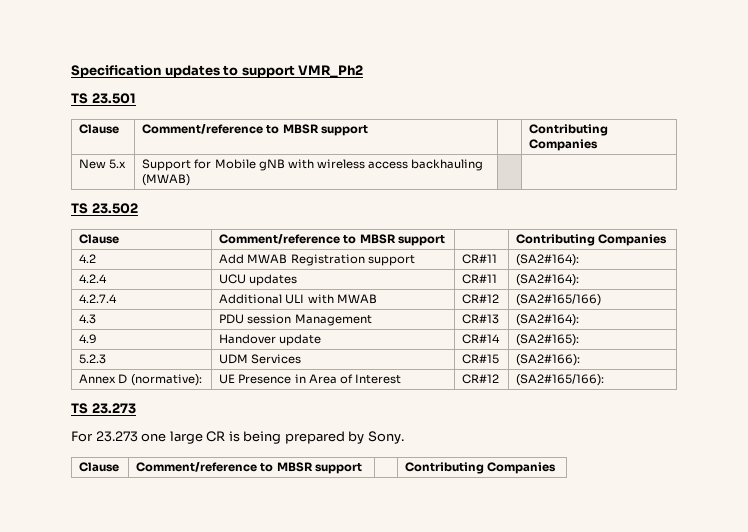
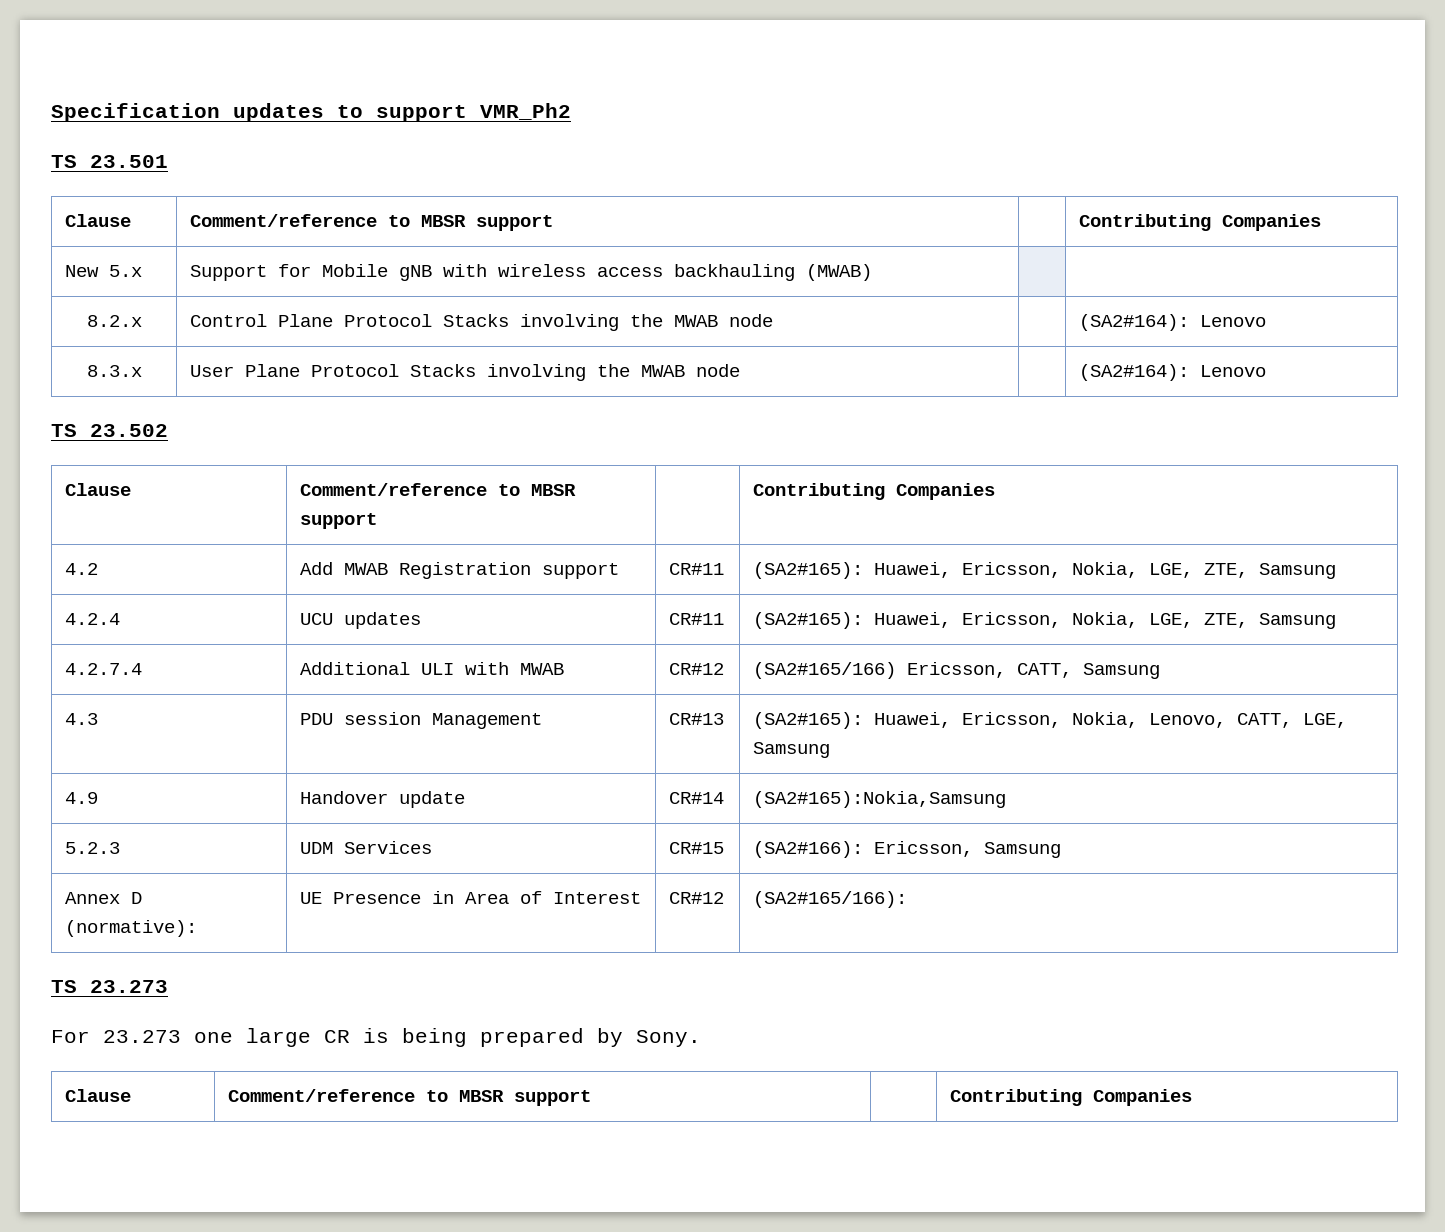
+ 8.2.x | Control Plane Protocol Stacks involving the MWAB node | | (SA2#164): Lenovo
+ 8.3.x | User Plane Protocol Stacks involving the MWAB node | | (SA2#164): Lenovo
- 4.2 | Add MWAB Registration support | CR#11 | (SA2#164):
- 4.2.4 | UCU updates | CR#11 | (SA2#164):
+ 4.2 | Add MWAB Registration support | CR#11 | (SA2#165): Huawei, Ericsson, Nokia, LGE, ZTE, Samsung
+ 4.2.4 | UCU updates | CR#11 | (SA2#165): Huawei, Ericsson, Nokia, LGE, ZTE, Samsung
- 4.2.7.4 | Additional ULI with MWAB | CR#12 | (SA2#165/166)
+ 4.2.7.4 | Additional ULI with MWAB | CR#12 | (SA2#165/166) Ericsson, CATT, Samsung
- 4.3 | PDU session Management | CR#13 | (SA2#164):
+ 4.3 | PDU session Management | CR#13 | (SA2#165): Huawei, Ericsson, Nokia, Lenovo, CATT, LGE, Samsung
- 4.9 | Handover update | CR#14 | (SA2#165):
+ 4.9 | Handover update | CR#14 | (SA2#165):Nokia,Samsung
- 5.2.3 | UDM Services | CR#15 | (SA2#166):
+ 5.2.3 | UDM Services | CR#15 | (SA2#166): Ericsson, Samsung

